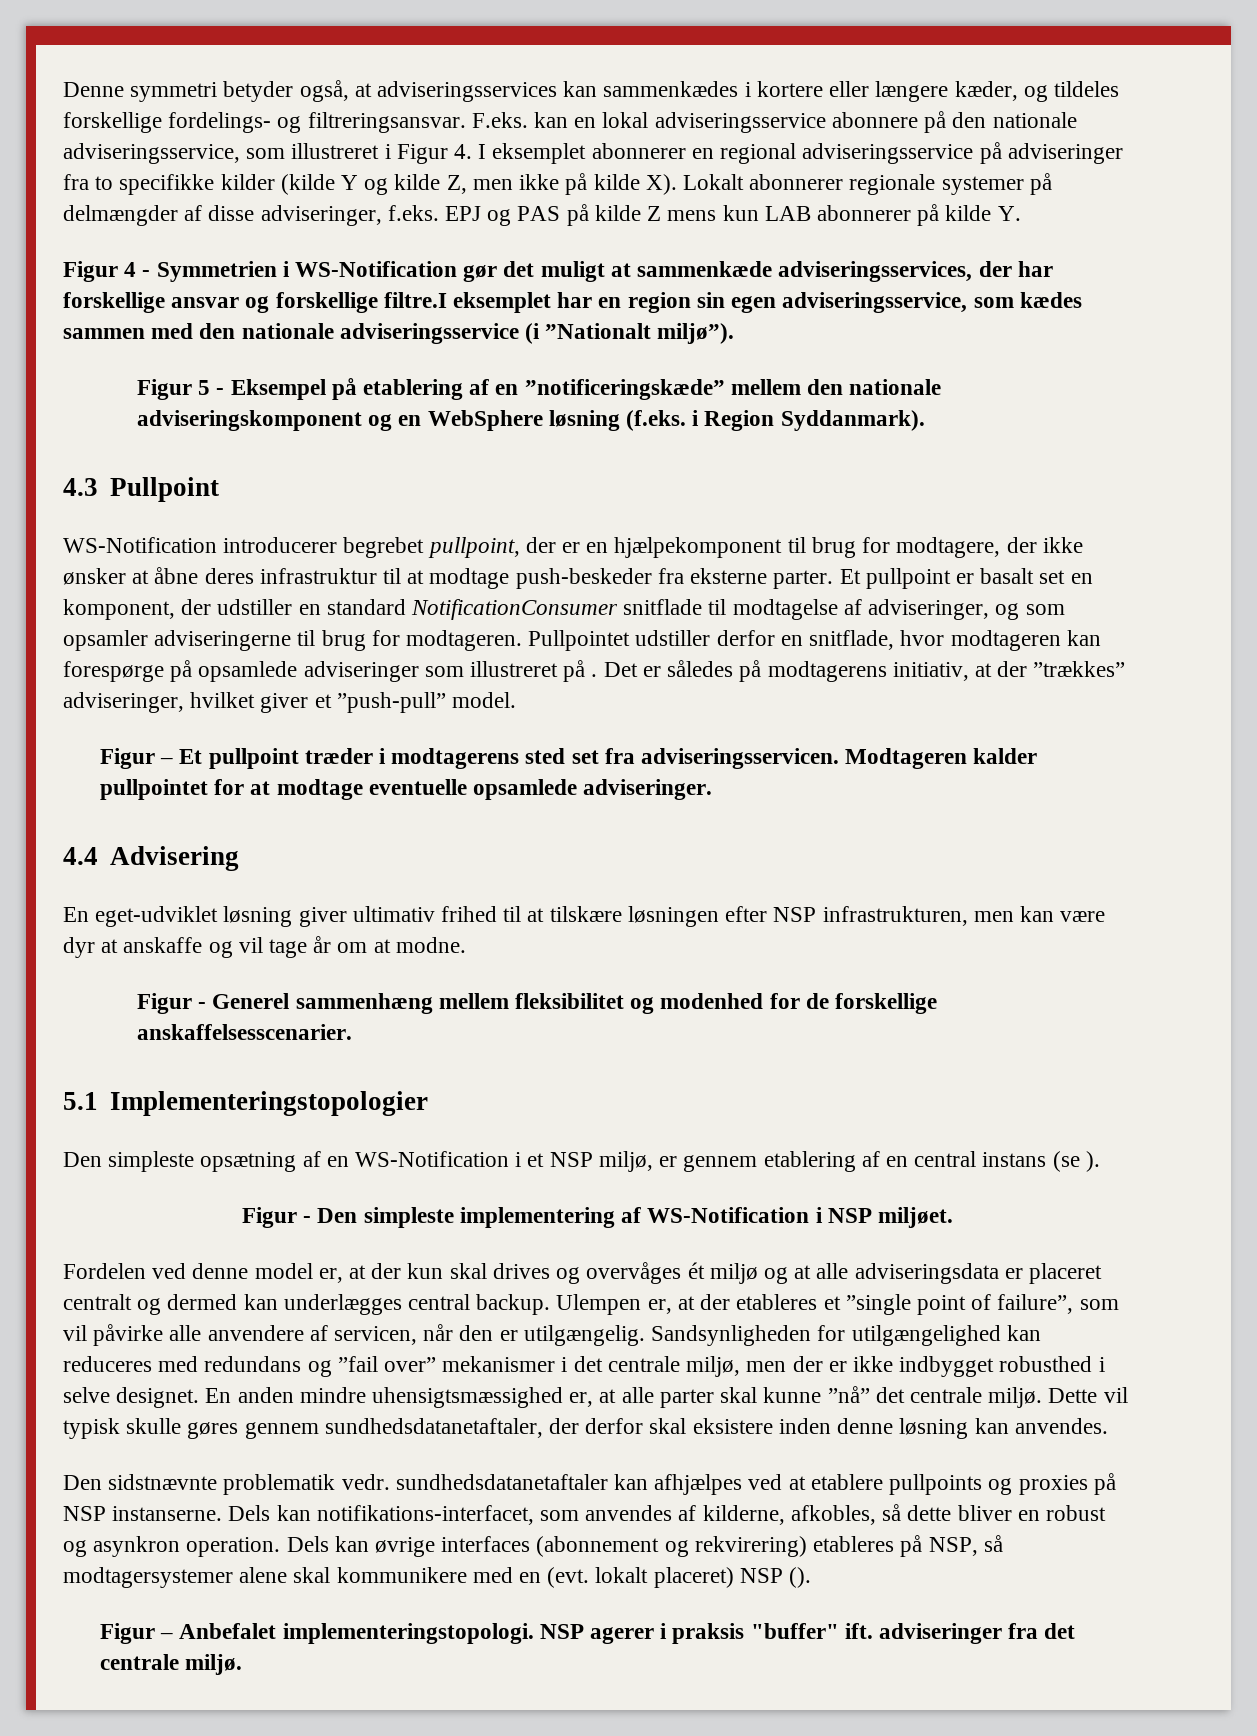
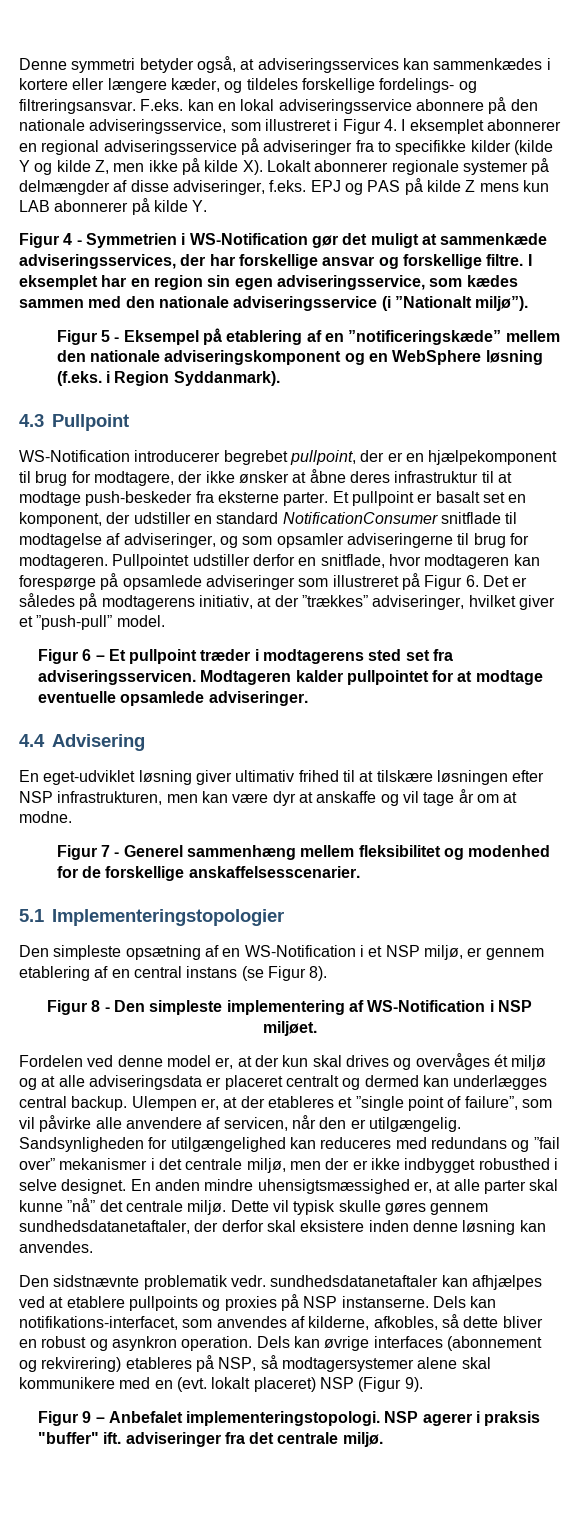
- Figur 4 - Symmetrien i WS-Notification gør det muligt at sammenkæde adviseringsservices, der har forskellige ansvar og forskellige filtre.I eksemplet har en region sin egen adviseringsservice, som kædes sammen med den nationale adviseringsservice (i ”Nationalt miljø”).
+ Figur 4 - Symmetrien i WS-Notification gør det muligt at sammenkæde adviseringsservices, der har forskellige ansvar og forskellige filtre. I eksemplet har en region sin egen adviseringsservice, som kædes sammen med den nationale adviseringsservice (i ”Nationalt miljø”).
- Pullpointet udstiller derfor en snitflade, hvor modtageren kan forespørge på opsamlede adviseringer som illustreret på . Det er således på modtagerens initiativ, at der ”trækkes” adviseringer, hvilket giver et ”push-pull” model.
+ Pullpointet udstiller derfor en snitflade, hvor modtageren kan forespørge på opsamlede adviseringer som illustreret på Figur 6. Det er således på modtagerens initiativ, at der ”trækkes” adviseringer, hvilket giver et ”push-pull” model.
- Figur – Et pullpoint træder i modtagerens sted set fra adviseringsservicen.
+ Figur 6 – Et pullpoint træder i modtagerens sted set fra adviseringsservicen.
- Figur - Generel sammenhæng mellem fleksibilitet og modenhed for de forskellige anskaffelsesscenarier.
+ Figur 7 - Generel sammenhæng mellem fleksibilitet og modenhed for de forskellige anskaffelsesscenarier.
- Den simpleste opsætning af en WS-Notification i et NSP miljø, er gennem etablering af en central instans (se ).
- Figur - Den simpleste implementering af WS-Notification i NSP miljøet.
+ Den simpleste opsætning af en WS-Notification i et NSP miljø, er gennem etablering af en central instans (se Figur 8).
+ Figur 8 - Den simpleste implementering af WS-Notification i NSP miljøet.
- Dels kan øvrige interfaces (abonnement og rekvirering) etableres på NSP, så modtagersystemer alene skal kommunikere med en (evt. lokalt placeret) NSP ().
- Figur – Anbefalet implementeringstopologi.
+ Dels kan øvrige interfaces (abonnement og rekvirering) etableres på NSP, så modtagersystemer alene skal kommunikere med en (evt. lokalt placeret) NSP (Figur 9).
+ Figur 9 – Anbefalet implementeringstopologi.

